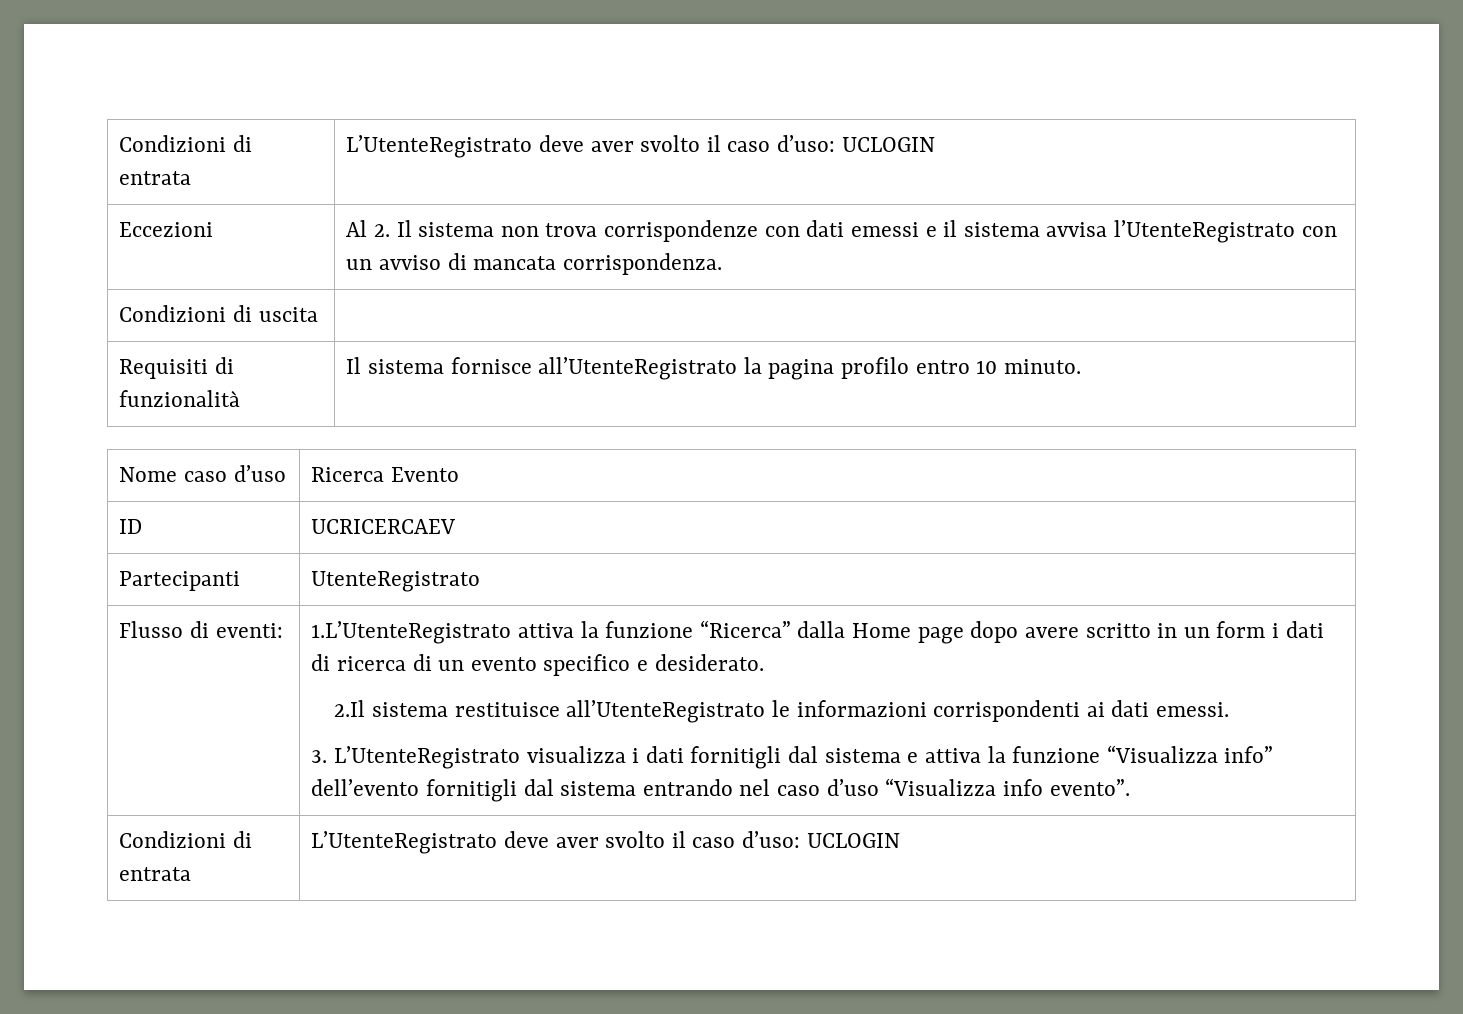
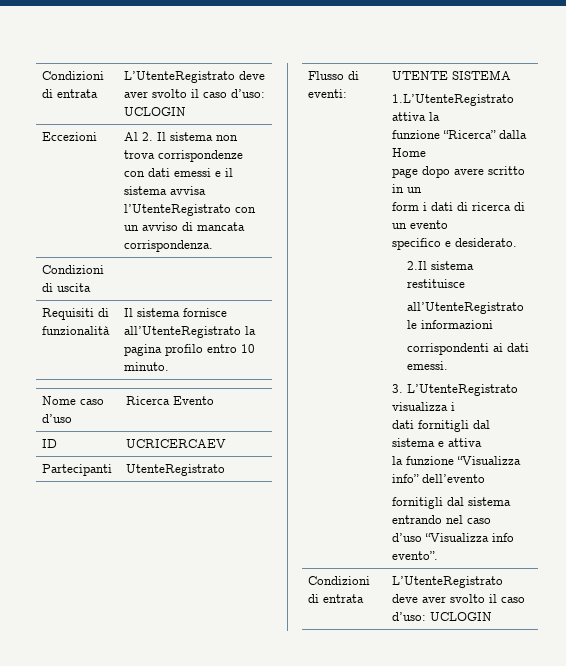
+ UTENTE SISTEMA
- 1.L’UtenteRegistrato attiva la funzione “Ricerca” dalla Home page dopo avere scritto in un form i dati di ricerca di un evento specifico e desiderato.
+ 1.L’UtenteRegistrato attiva la
+ funzione “Ricerca” dalla Home
+ page dopo avere scritto in un
+ form i dati di ricerca di un evento
+ specifico e desiderato.
- 2.Il sistema restituisce all’UtenteRegistrato le informazioni corrispondenti ai dati emessi.
+ 2.Il sistema restituisce
+ all’UtenteRegistrato le informazioni
+ corrispondenti ai dati emessi.
- 3. L’UtenteRegistrato visualizza i dati fornitigli dal sistema e attiva la funzione “Visualizza info” dell’evento fornitigli dal sistema entrando nel caso d’uso “Visualizza info evento”.
+ 3. L’UtenteRegistrato visualizza i
+ dati fornitigli dal sistema e attiva
+ la funzione “Visualizza info” dell’evento
+ fornitigli dal sistema entrando nel caso
+ d’uso “Visualizza info evento”.

